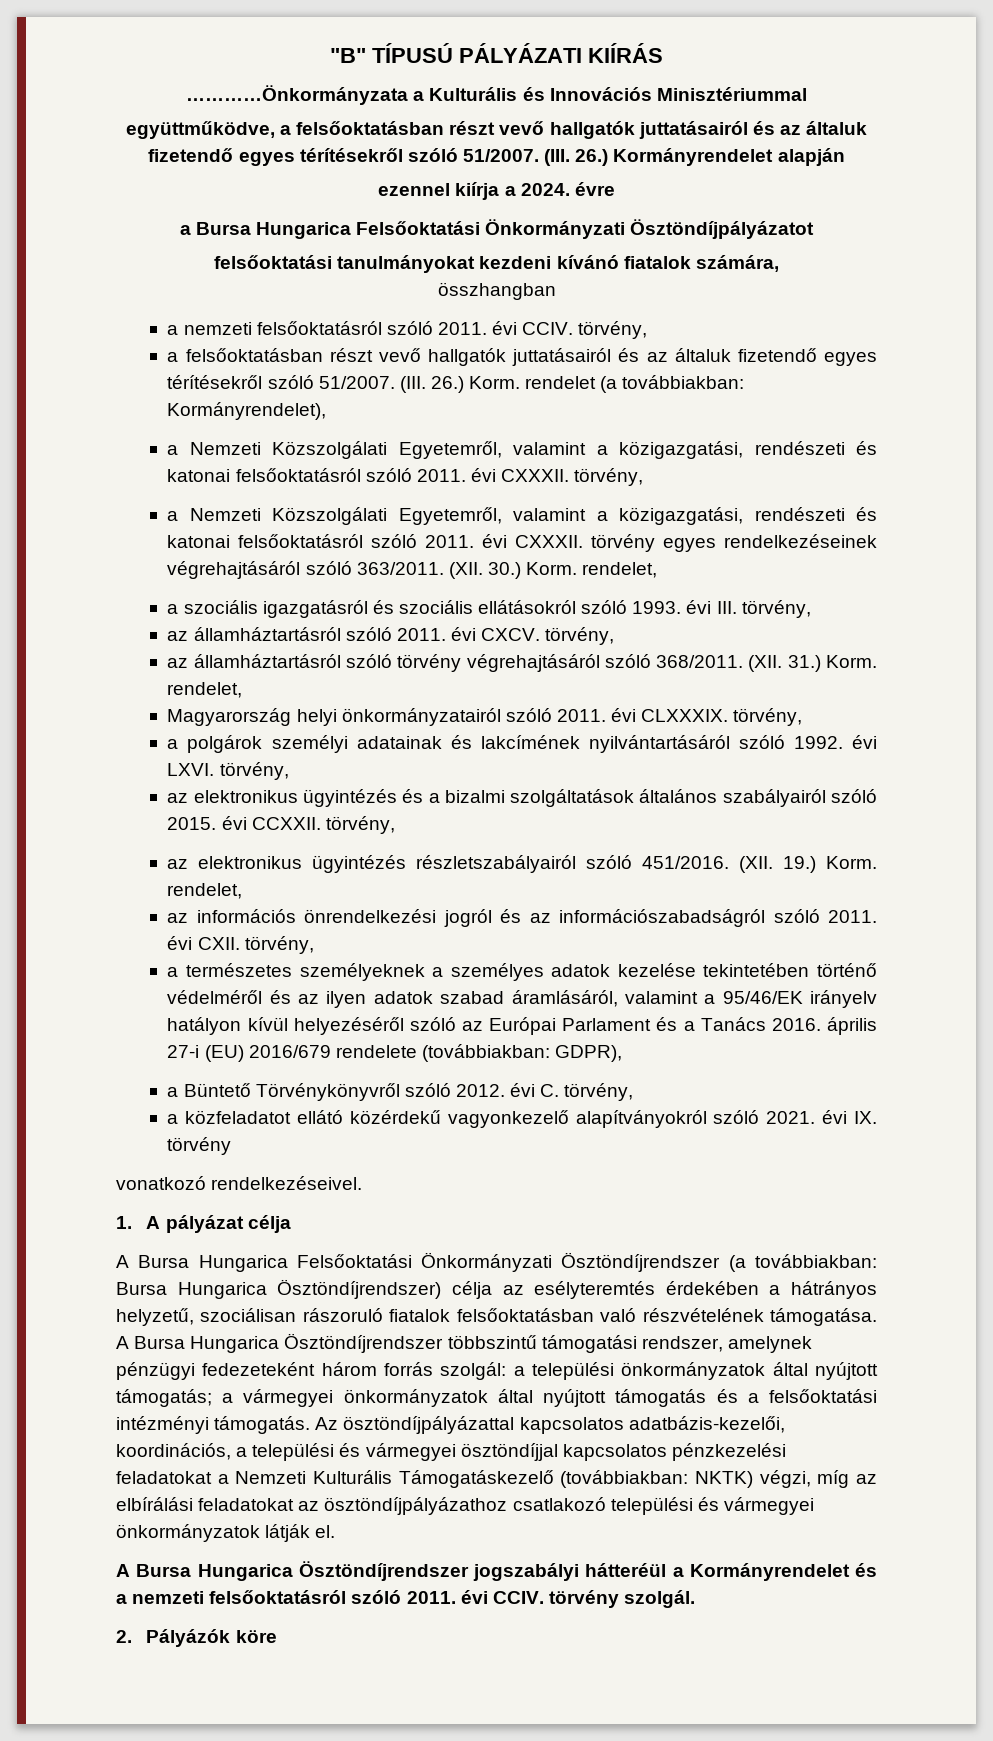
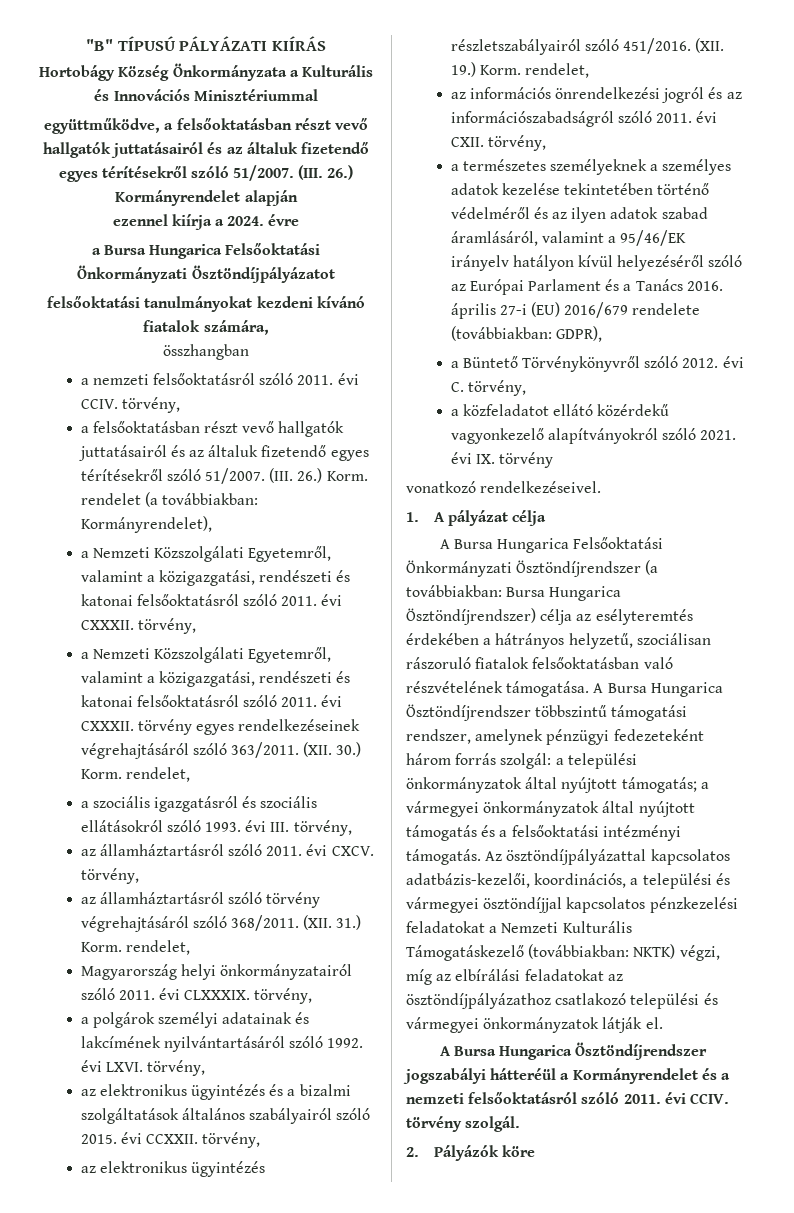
- …………Önkormányzata a Kulturális és Innovációs Minisztériummal
+ Hortobágy Község Önkormányzata a Kulturális és Innovációs Minisztériummal

